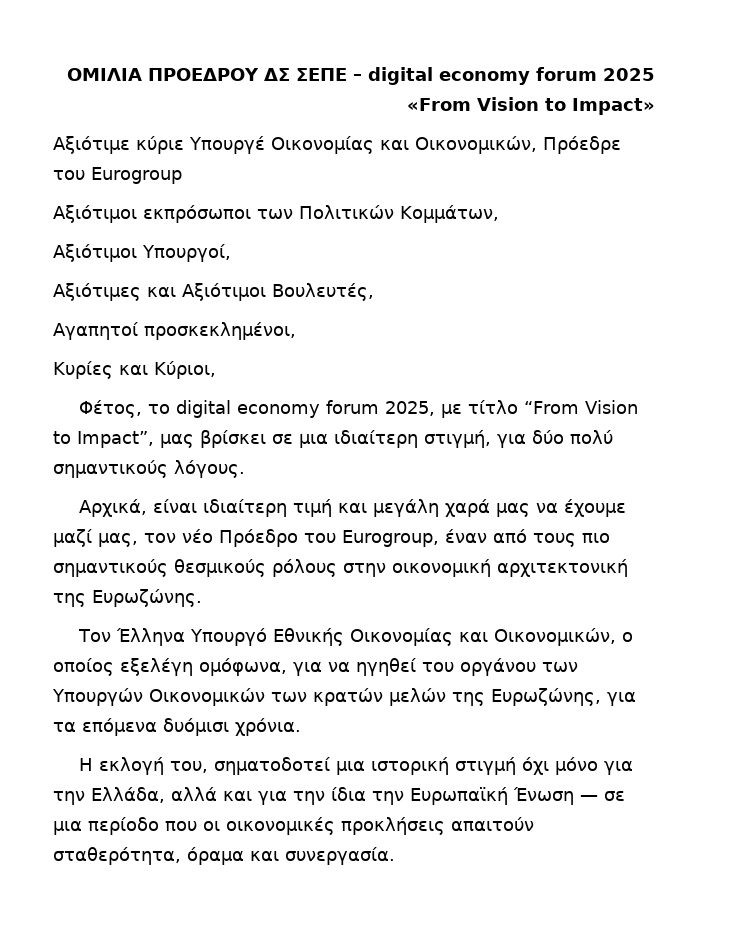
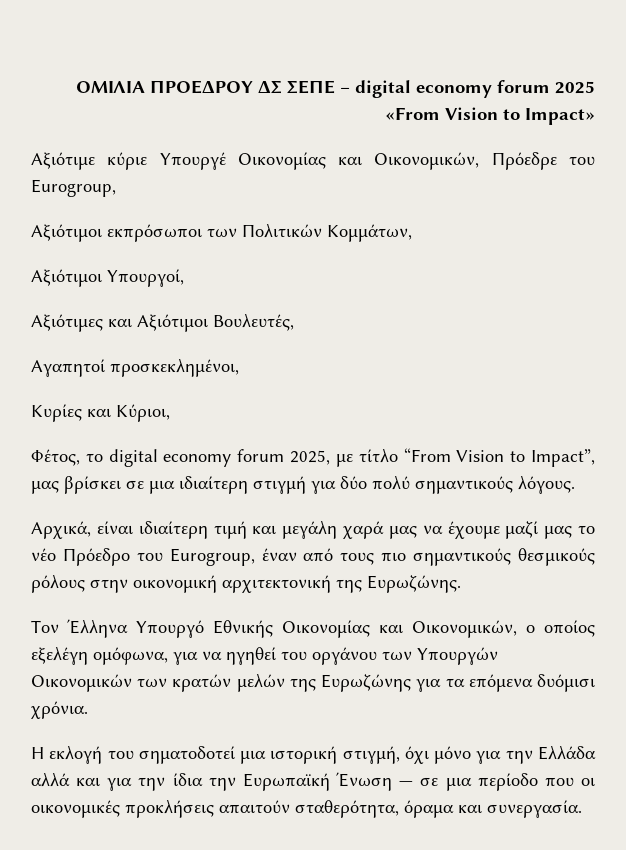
- Αξιότιμε κύριε Υπουργέ Οικονομίας και Οικονομικών, Πρόεδρε του Eurogroup
+ Αξιότιμε κύριε Υπουργέ Οικονομίας και Οικονομικών, Πρόεδρε του Eurogroup,
- Φέτος, το digital economy forum 2025, με τίτλο “From Vision to Impact”, μας βρίσκει σε μια ιδιαίτερη στιγμή, για δύο πολύ σημαντικούς λόγους.
+ Φέτος, το digital economy forum 2025, με τίτλο “From Vision to Impact”, μας βρίσκει σε μια ιδιαίτερη στιγμή για δύο πολύ σημαντικούς λόγους.
- Αρχικά, είναι ιδιαίτερη τιμή και μεγάλη χαρά μας να έχουμε μαζί μας, τον νέο Πρόεδρο του Eurogroup, έναν από τους πιο σημαντικούς θεσμικούς ρόλους στην οικονομική αρχιτεκτονική της Ευρωζώνης.
+ Αρχικά, είναι ιδιαίτερη τιμή και μεγάλη χαρά μας να έχουμε μαζί μας το νέο Πρόεδρο του Eurogroup, έναν από τους πιο σημαντικούς θεσμικούς ρόλους στην οικονομική αρχιτεκτονική της Ευρωζώνης.
- Τον Έλληνα Υπουργό Εθνικής Οικονομίας και Οικονομικών, ο οποίος εξελέγη ομόφωνα, για να ηγηθεί του οργάνου των Υπουργών Οικονομικών των κρατών μελών της Ευρωζώνης, για τα επόμενα δυόμισι χρόνια.
+ Τον Έλληνα Υπουργό Εθνικής Οικονομίας και Οικονομικών, ο οποίος εξελέγη ομόφωνα, για να ηγηθεί του οργάνου των Υπουργών Οικονομικών των κρατών μελών της Ευρωζώνης για τα επόμενα δυόμισι χρόνια.
- Η εκλογή του, σηματοδοτεί μια ιστορική στιγμή όχι μόνο για την Ελλάδα, αλλά και για την ίδια την Ευρωπαϊκή Ένωση — σε μια περίοδο που οι οικονομικές προκλήσεις απαιτούν σταθερότητα, όραμα και συνεργασία.
+ Η εκλογή του σηματοδοτεί μια ιστορική στιγμή, όχι μόνο για την Ελλάδα αλλά και για την ίδια την Ευρωπαϊκή Ένωση — σε μια περίοδο που οι οικονομικές προκλήσεις απαιτούν σταθερότητα, όραμα και συνεργασία.

